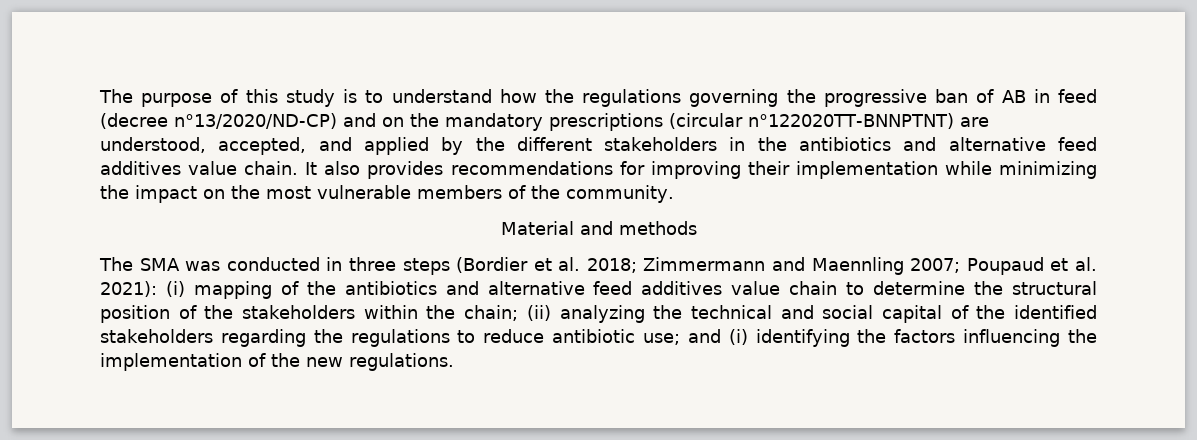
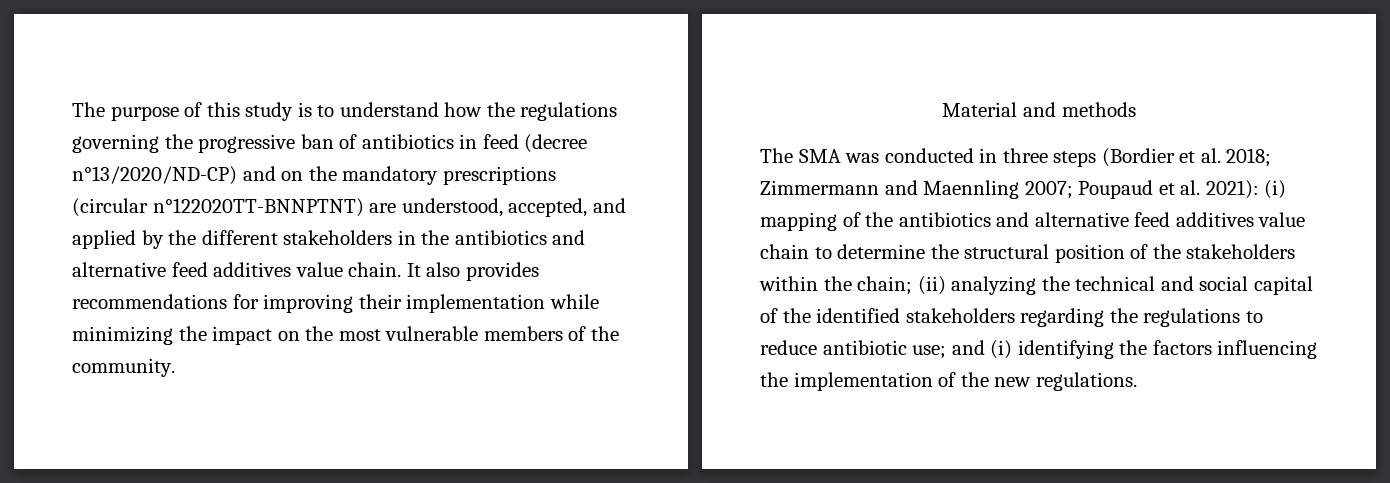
- The purpose of this study is to understand how the regulations governing the progressive ban of AB in feed (decree n°13/2020/ND-CP) and on the mandatory prescriptions (circular n°122020TT-BNNPTNT) are understood, accepted, and applied by the different stakeholders in the antibiotics and alternative feed additives value chain.
+ The purpose of this study is to understand how the regulations governing the progressive ban of antibiotics in feed (decree n°13/2020/ND-CP) and on the mandatory prescriptions (circular n°122020TT-BNNPTNT) are understood, accepted, and applied by the different stakeholders in the antibiotics and alternative feed additives value chain.

